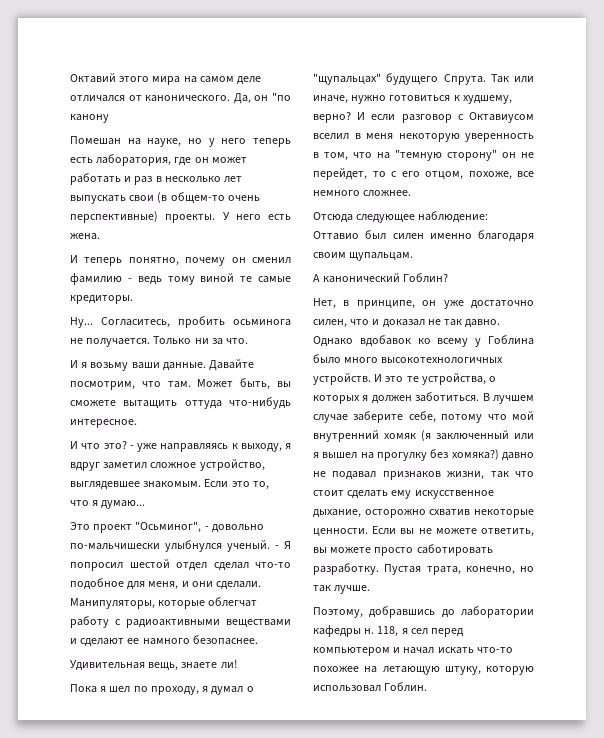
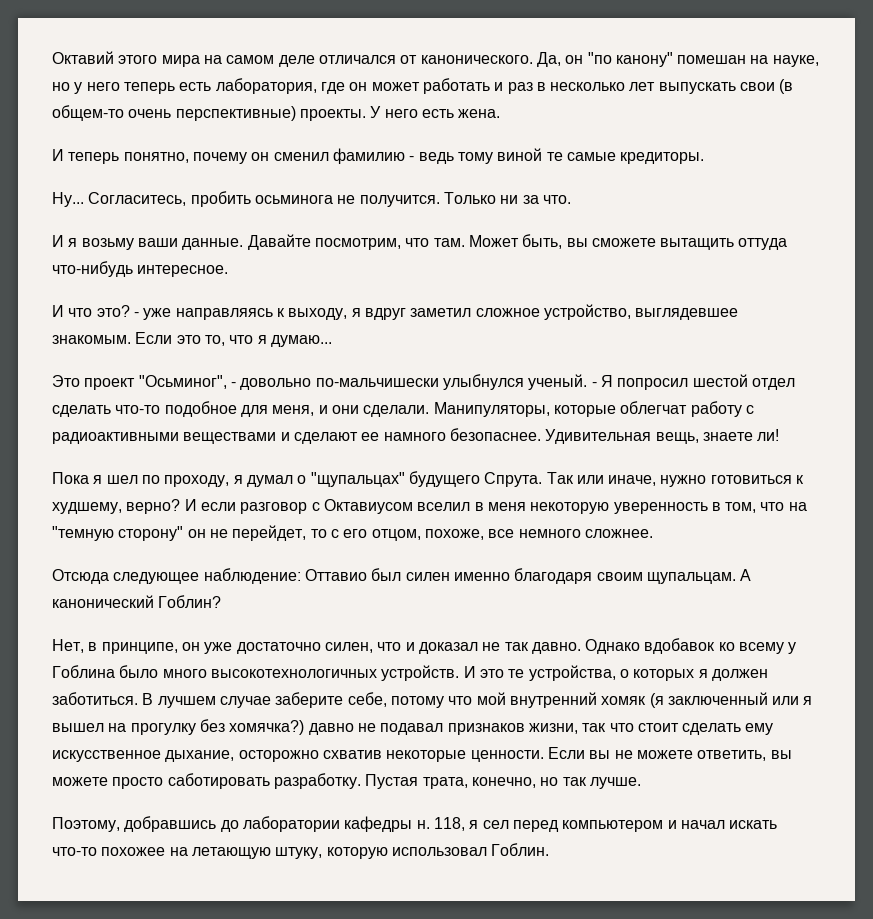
- Да, он "по канону
- Помешан на науке, но у него теперь есть лаборатория, где он может работать и раз в несколько лет выпускать свои (в общем-то очень перспективные) проекты.
+ Да, он "по канону" помешан на науке, но у него теперь есть лаборатория, где он может работать и раз в несколько лет выпускать свои (в общем-то очень перспективные) проекты.
- Согласитесь, пробить осьминога не получается.
+ Согласитесь, пробить осьминога не получится.
- - Я попросил шестой отдел сделал что-то подобное для меня, и они сделали.
+ - Я попросил шестой отдел сделать что-то подобное для меня, и они сделали.
- Манипуляторы, которые облегчат работу с радиоактивными веществами и сделают ее намного безопаснее.
- Удивительная вещь, знаете ли!
+ Манипуляторы, которые облегчат работу с радиоактивными веществами и сделают ее намного безопаснее. Удивительная вещь, знаете ли!
- Отсюда следующее наблюдение: Оттавио был силен именно благодаря своим щупальцам.
- А канонический Гоблин?
+ Отсюда следующее наблюдение: Оттавио был силен именно благодаря своим щупальцам. А канонический Гоблин?
- В лучшем случае заберите себе, потому что мой внутренний хомяк (я заключенный или я вышел на прогулку без хомяка?) давно не подавал признаков жизни, так что стоит сделать ему искусственное дыхание, осторожно схватив некоторые ценности.
+ В лучшем случае заберите себе, потому что мой внутренний хомяк (я заключенный или я вышел на прогулку без хомячка?) давно не подавал признаков жизни, так что стоит сделать ему искусственное дыхание, осторожно схватив некоторые ценности.

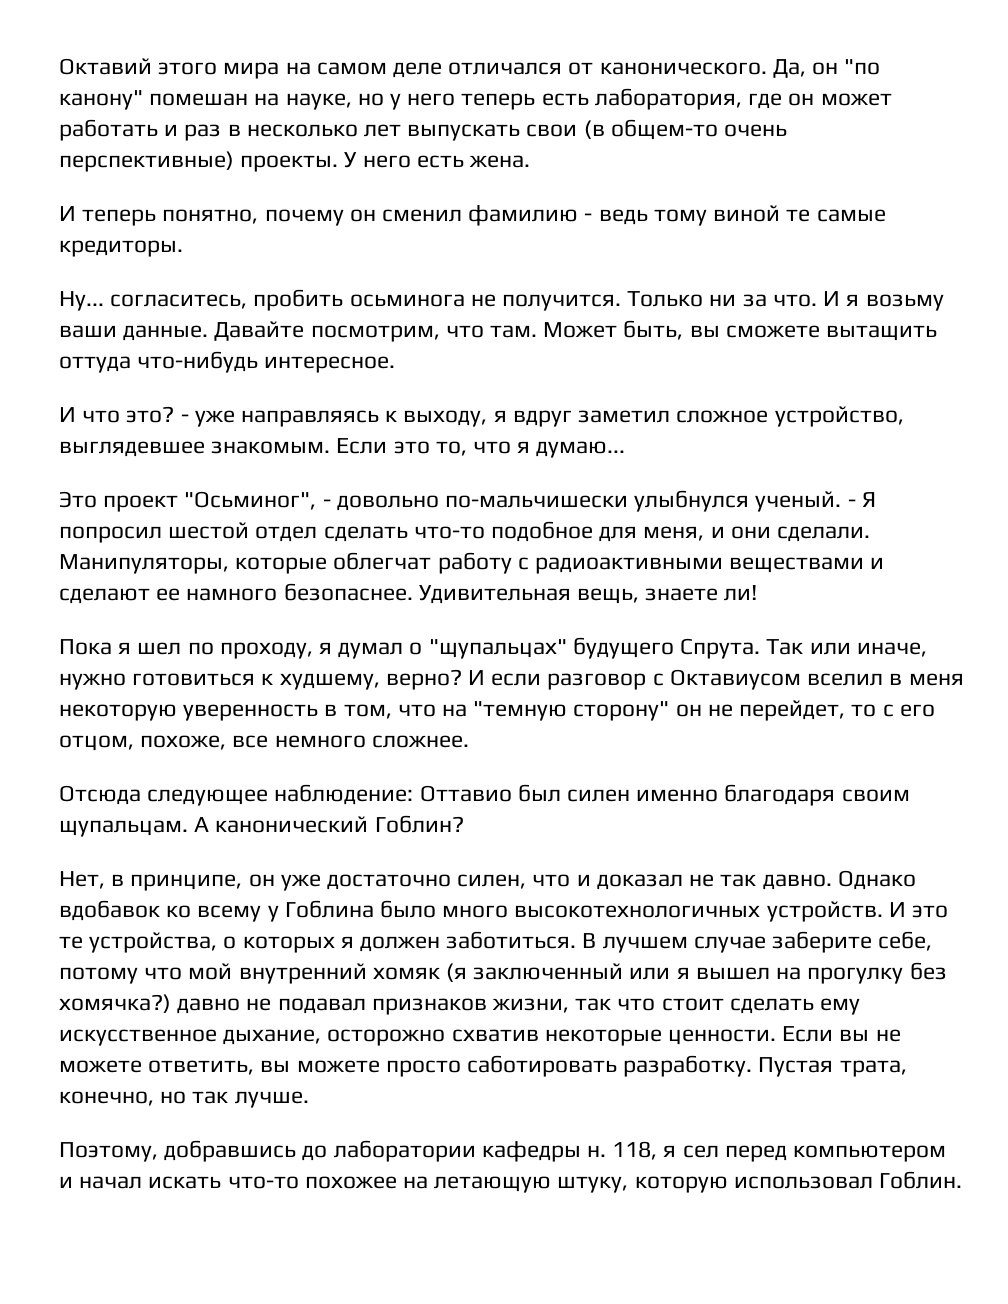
- Ну... Согласитесь, пробить осьминога не получится.
+ Ну... согласитесь, пробить осьминога не получится.
- Только ни за что.
- И я возьму ваши данные.
+ Только ни за что. И я возьму ваши данные.

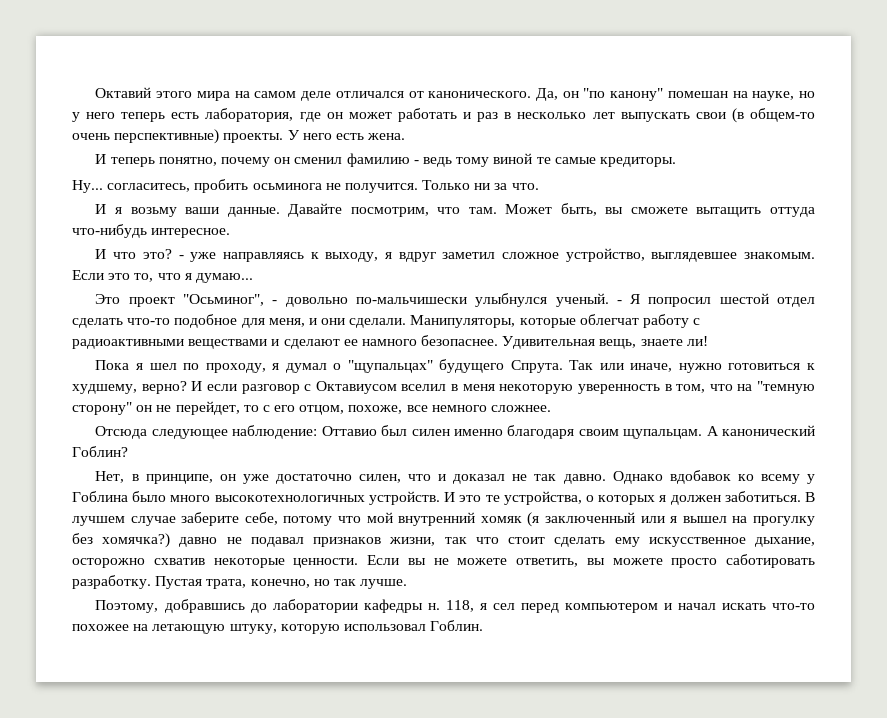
- Только ни за что. И я возьму ваши данные.
+ Только ни за что.
+ И я возьму ваши данные.

